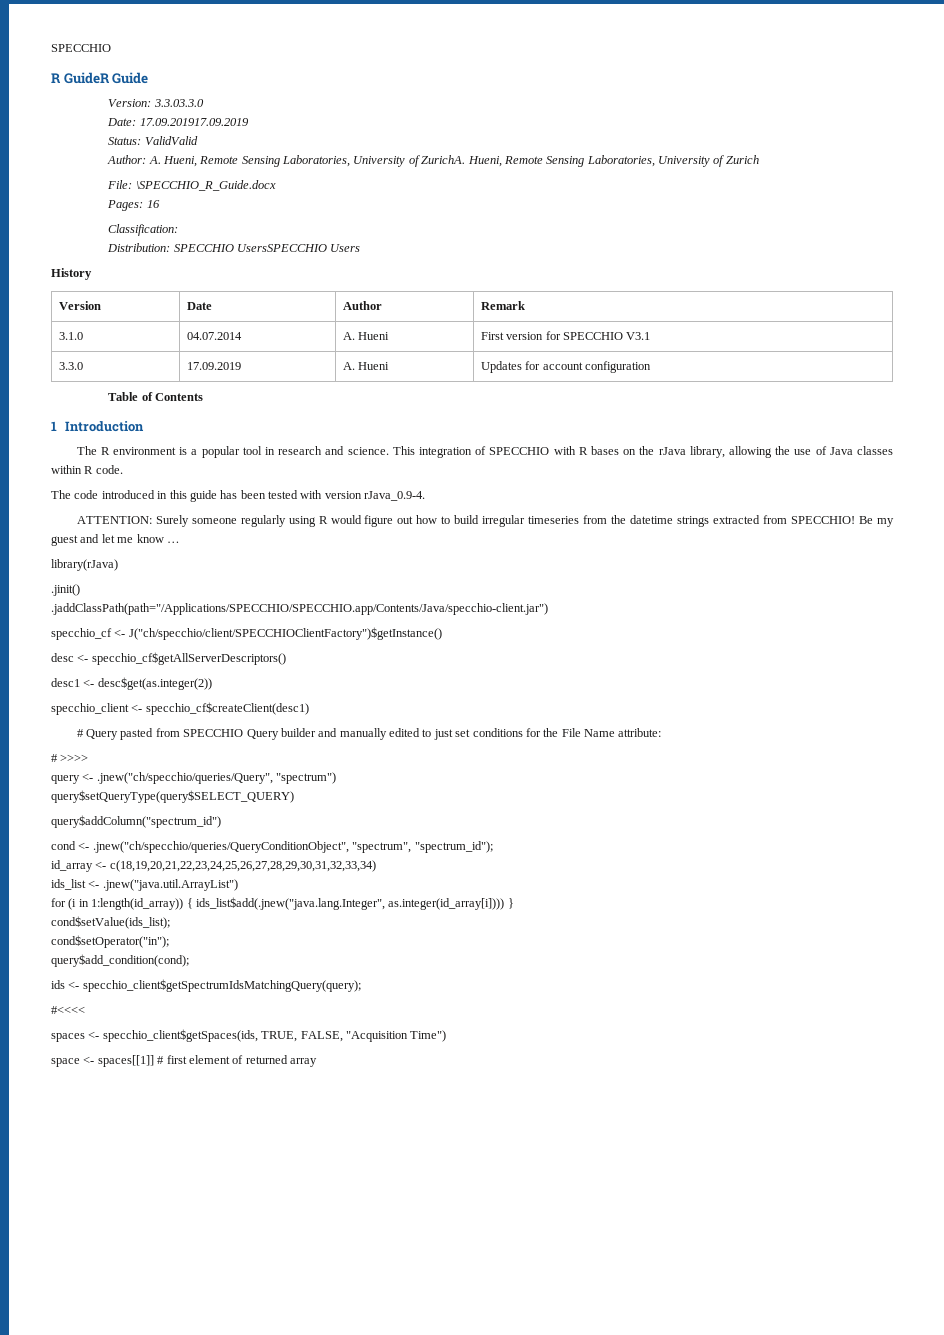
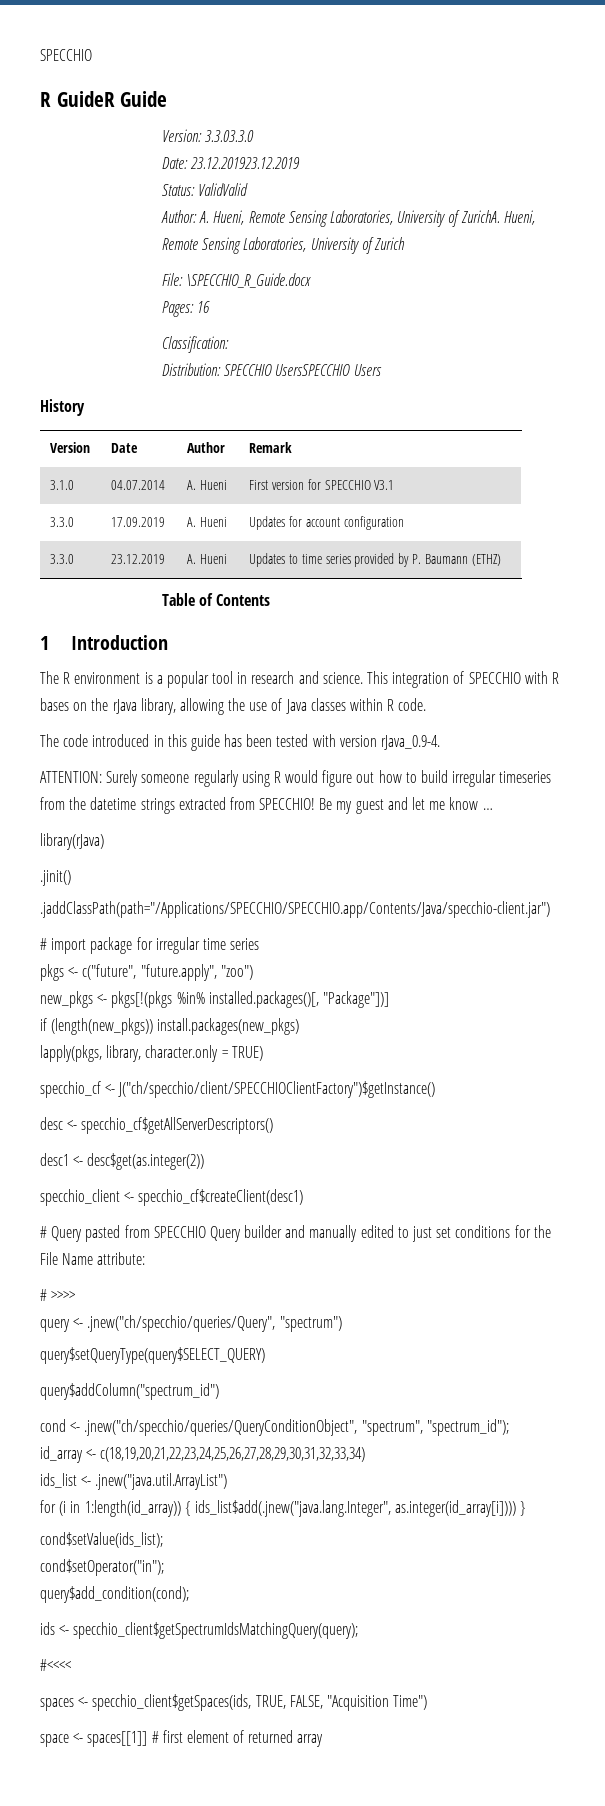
- Date: 17.09.201917.09.2019
+ Date: 23.12.201923.12.2019
+ 3.3.0 | 23.12.2019 | A. Hueni | Updates to time series provided by P. Baumann (ETHZ)
+ # import package for irregular time series
+ pkgs <- c("future", "future.apply", "zoo")
+ new_pkgs <- pkgs[!(pkgs %in% installed.packages()[, "Package"])]
+ if (length(new_pkgs)) install.packages(new_pkgs)
+ lapply(pkgs, library, character.only = TRUE)

